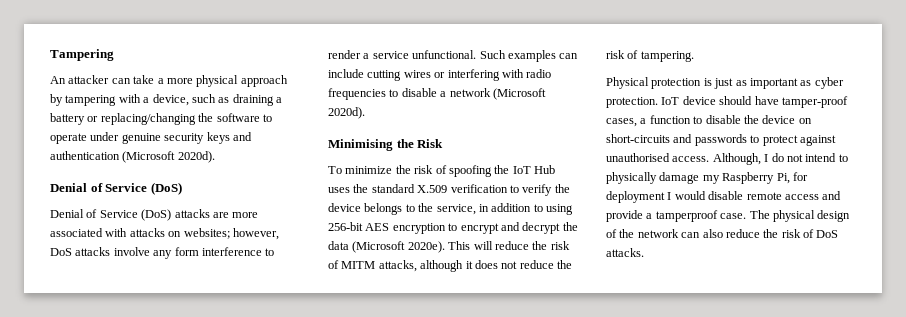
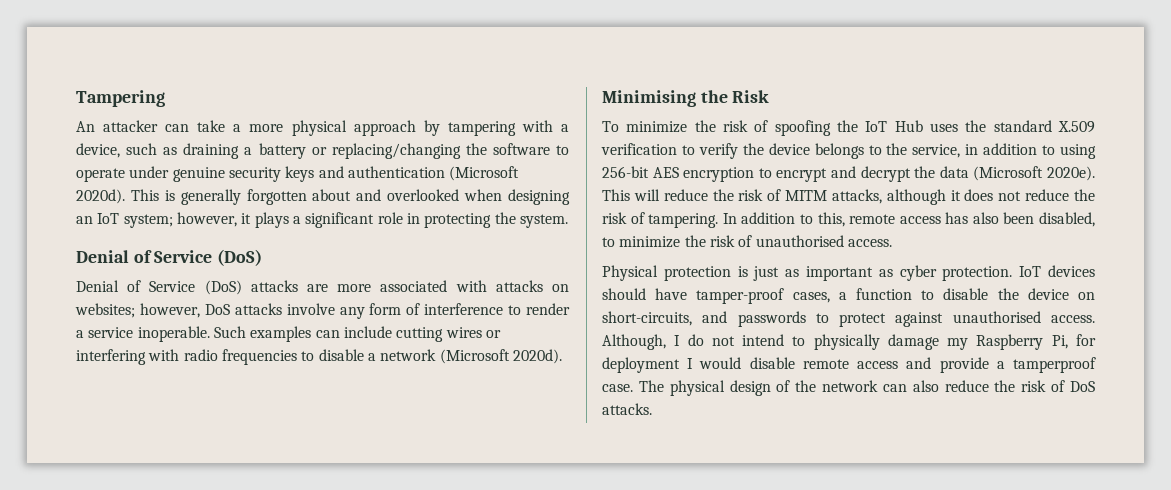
+ This is generally forgotten about and overlooked when designing an IoT system; however, it plays a significant role in protecting the system.
- Denial of Service (DoS) attacks are more associated with attacks on websites; however, DoS attacks involve any form interference to render a service unfunctional.
+ Denial of Service (DoS) attacks are more associated with attacks on websites; however, DoS attacks involve any form of interference to render a service inoperable.
+ In addition to this, remote access has also been disabled, to minimize the risk of unauthorised access.
- IoT device should have tamper-proof cases, a function to disable the device on short-circuits and passwords to protect against unauthorised access.
+ IoT devices should have tamper-proof cases, a function to disable the device on short-circuits, and passwords to protect against unauthorised access.

